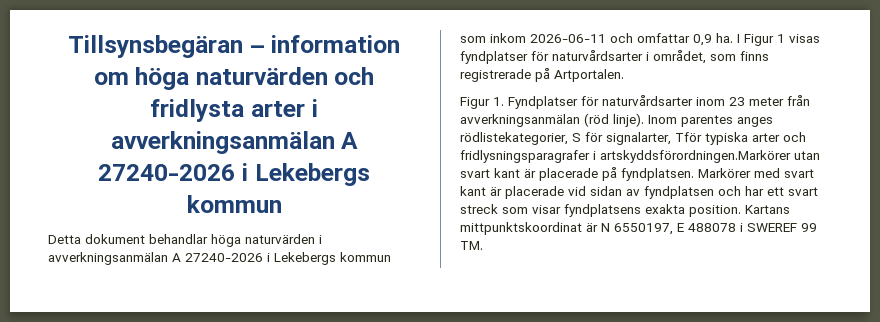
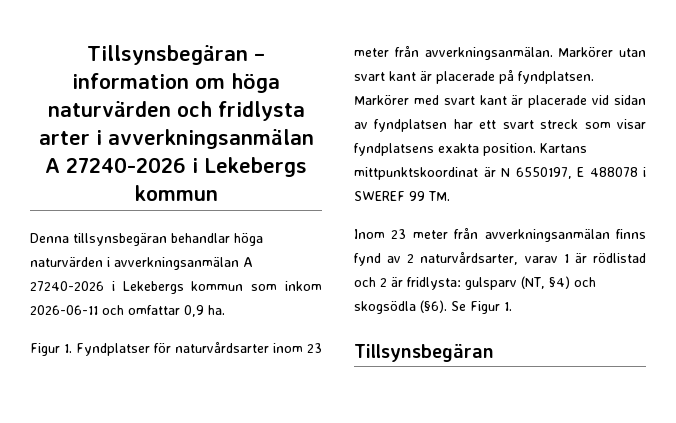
- Detta dokument behandlar höga naturvärden i avverkningsanmälan A 27240-2026 i Lekebergs kommun som inkom 2026-06-11 och omfattar 0,9 ha. I Figur 1 visas fyndplatser för naturvårdsarter i området, som finns registrerade på Artportalen.
+ Denna tillsynsbegäran behandlar höga naturvärden i avverkningsanmälan A 27240-2026 i Lekebergs kommun som inkom 2026-06-11 och omfattar 0,9 ha.
- Figur 1. Fyndplatser för naturvårdsarter inom 23 meter från avverkningsanmälan (röd linje). Inom parentes anges rödlistekategorier, S för signalarter, Tför typiska arter och fridlysningsparagrafer i artskyddsförordningen.Markörer utan svart kant är placerade på fyndplatsen.
+ Figur 1. Fyndplatser för naturvårdsarter inom 23 meter från avverkningsanmälan. Markörer utan svart kant är placerade på fyndplatsen.
- Markörer med svart kant är placerade vid sidan av fyndplatsen och har ett svart streck som visar fyndplatsens exakta position.
+ Markörer med svart kant är placerade vid sidan av fyndplatsen har ett svart streck som visar fyndplatsens exakta position.
+ Inom 23 meter från avverkningsanmälan finns fynd av 2 naturvårdsarter, varav 1 är rödlistad och 2 är fridlysta: gulsparv (NT, §4) och skogsödla (§6). Se Figur 1.
+ Tillsynsbegäran

